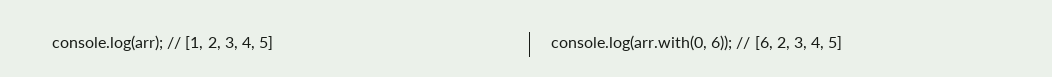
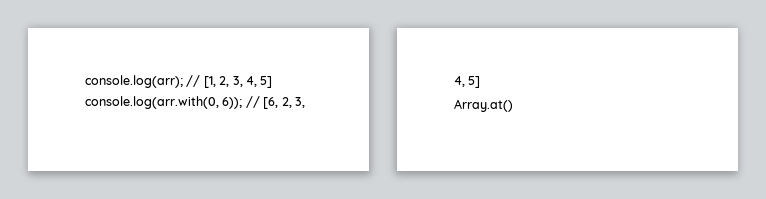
+ Array.at()

